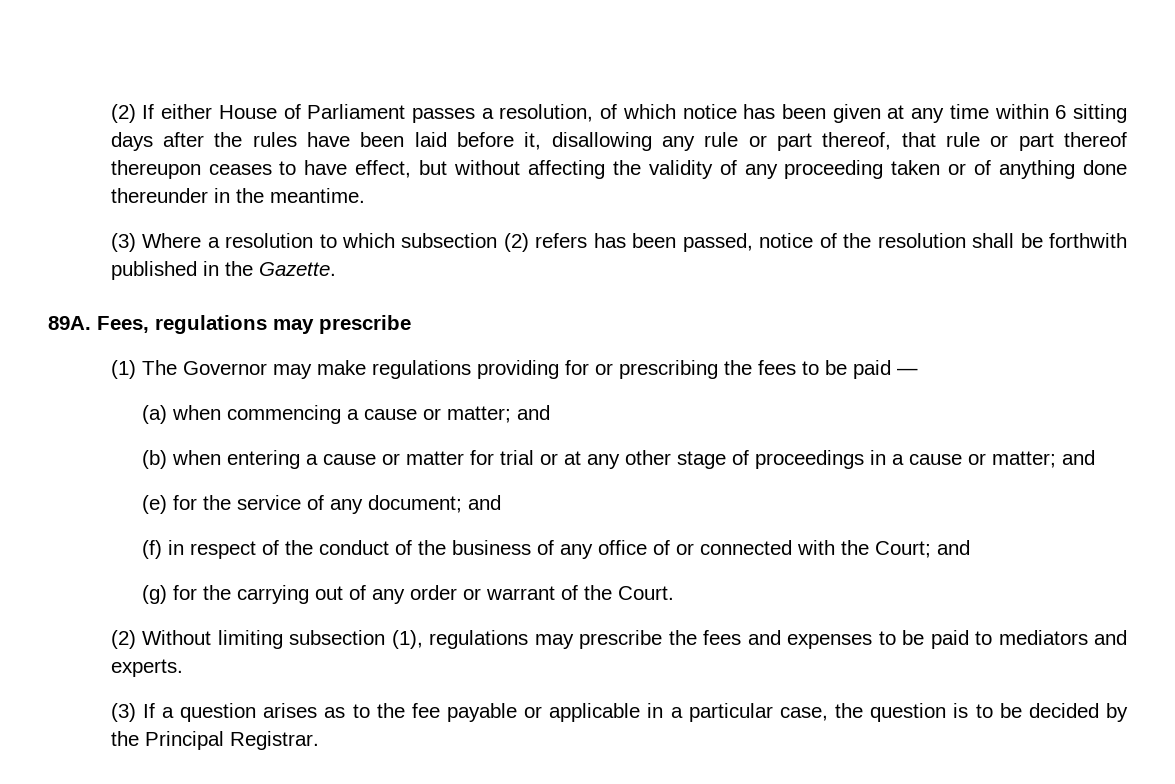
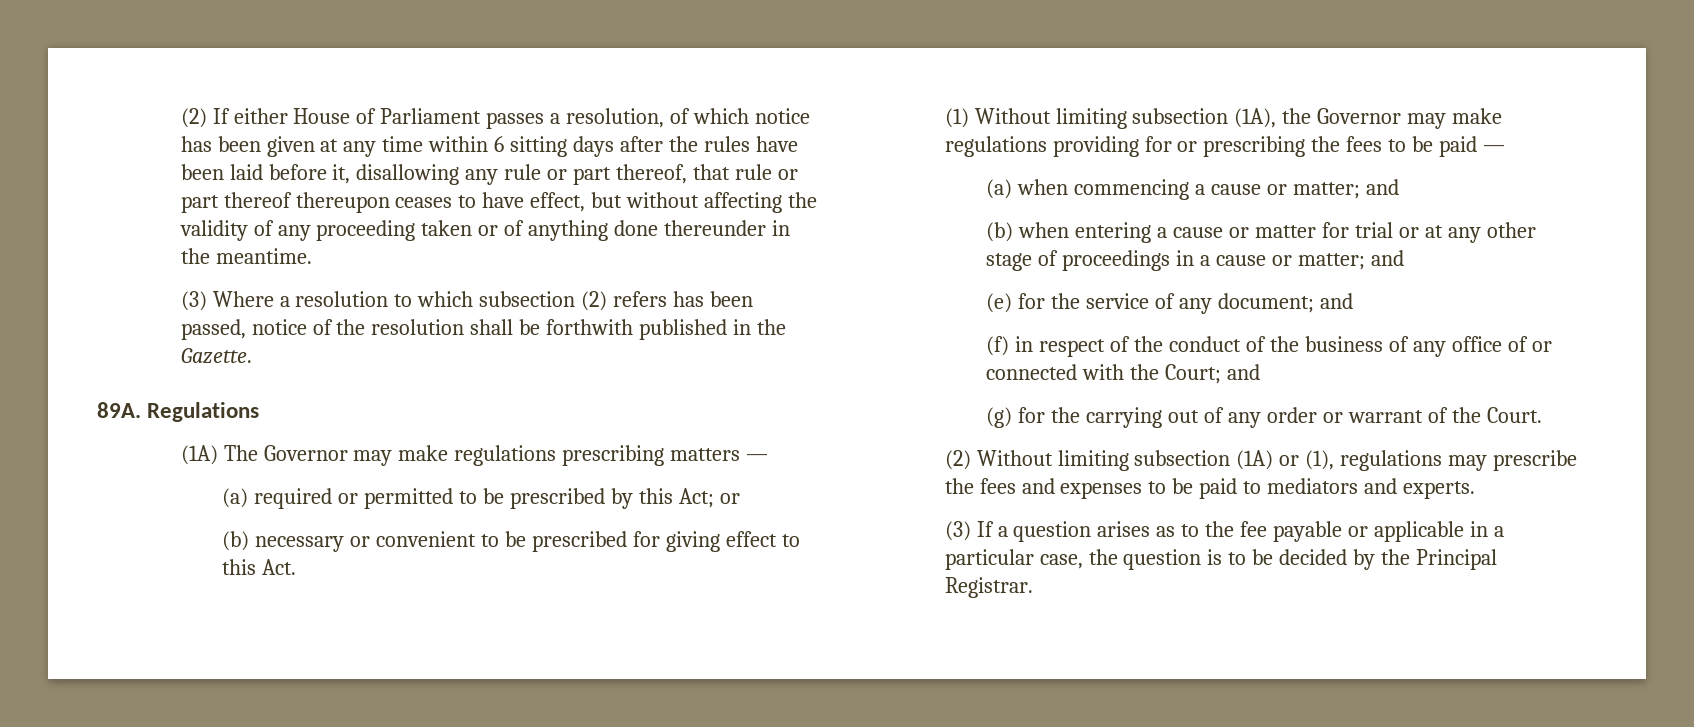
- Fees, regulations may prescribe
- (1) The Governor may make regulations providing for or prescribing the fees to be paid —
+ Regulations
+ (1A) The Governor may make regulations prescribing matters —
+ (a) required or permitted to be prescribed by this Act; or
+ (b) necessary or convenient to be prescribed for giving effect to this Act.
+ (1) Without limiting subsection (1A), the Governor may make regulations providing for or prescribing the fees to be paid —
- (2) Without limiting subsection (1), regulations may prescribe the fees and expenses to be paid to mediators and experts.
+ (2) Without limiting subsection (1A) or (1), regulations may prescribe the fees and expenses to be paid to mediators and experts.

